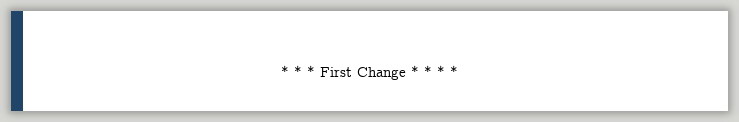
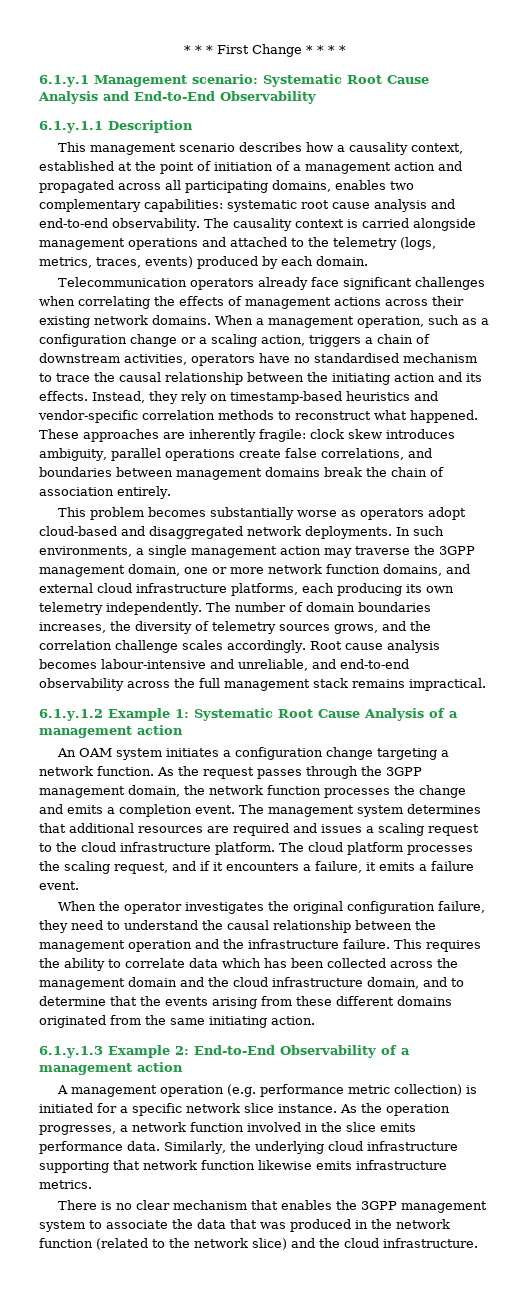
+ 6.1.y.1 Management scenario: Systematic Root Cause Analysis and End-to-End Observability
+ 6.1.y.1.1 Description
+ This management scenario describes how a causality context, established at the point of initiation of a management action and propagated across all participating domains, enables two complementary capabilities: systematic root cause analysis and end-to-end observability. The causality context is carried alongside management operations and attached to the telemetry (logs, metrics, traces, events) produced by each domain.
+ Telecommunication operators already face significant challenges when correlating the effects of management actions across their existing network domains. When a management operation, such as a configuration change or a scaling action, triggers a chain of downstream activities, operators have no standardised mechanism to trace the causal relationship between the initiating action and its effects. Instead, they rely on timestamp-based heuristics and vendor-specific correlation methods to reconstruct what happened. These approaches are inherently fragile: clock skew introduces ambiguity, parallel operations create false correlations, and boundaries between management domains break the chain of association entirely.
+ This problem becomes substantially worse as operators adopt cloud-based and disaggregated network deployments. In such environments, a single management action may traverse the 3GPP management domain, one or more network function domains, and external cloud infrastructure platforms, each producing its own telemetry independently. The number of domain boundaries increases, the diversity of telemetry sources grows, and the correlation challenge scales accordingly. Root cause analysis becomes labour-intensive and unreliable, and end-to-end observability across the full management stack remains impractical.
+ 6.1.y.1.2 Example 1: Systematic Root Cause Analysis of a management action
+ An OAM system initiates a configuration change targeting a network function. As the request passes through the 3GPP management domain, the network function processes the change and emits a completion event. The management system determines that additional resources are required and issues a scaling request to the cloud infrastructure platform. The cloud platform processes the scaling request, and if it encounters a failure, it emits a failure event.
+ When the operator investigates the original configuration failure, they need to understand the causal relationship between the management operation and the infrastructure failure. This requires the ability to correlate data which has been collected across the management domain and the cloud infrastructure domain, and to determine that the events arising from these different domains originated from the same initiating action.
+ 6.1.y.1.3 Example 2: End-to-End Observability of a management action
+ A management operation (e.g. performance metric collection) is initiated for a specific network slice instance. As the operation progresses, a network function involved in the slice emits performance data. Similarly, the underlying cloud infrastructure supporting that network function likewise emits infrastructure metrics.
+ There is no clear mechanism that enables the 3GPP management system to associate the data that was produced in the network function (related to the network slice) and the cloud infrastructure.

